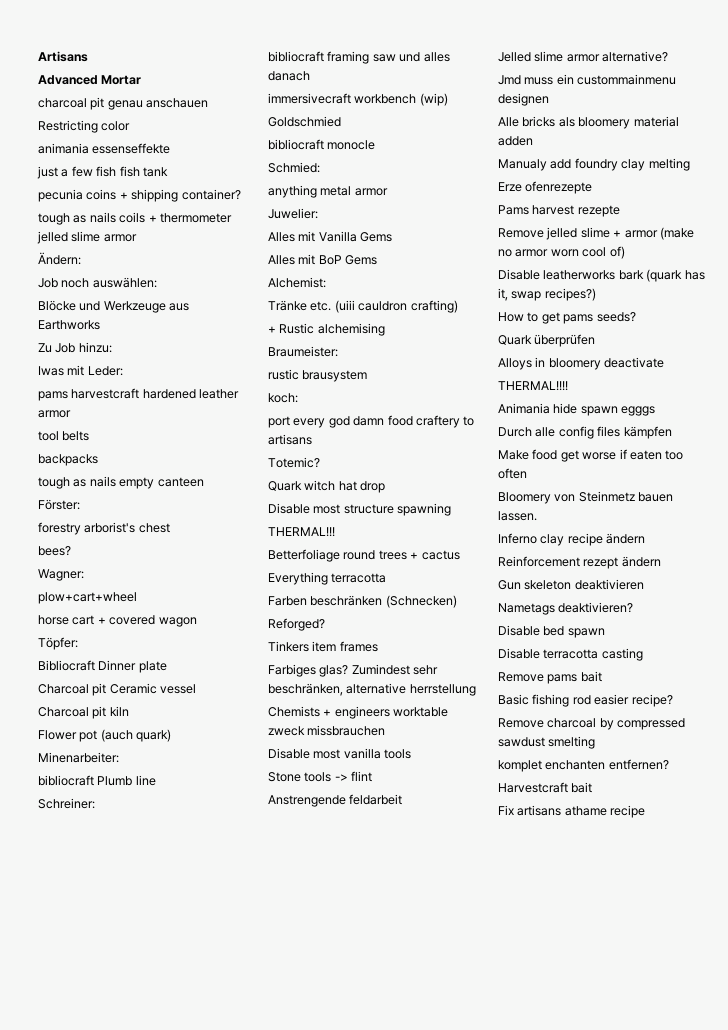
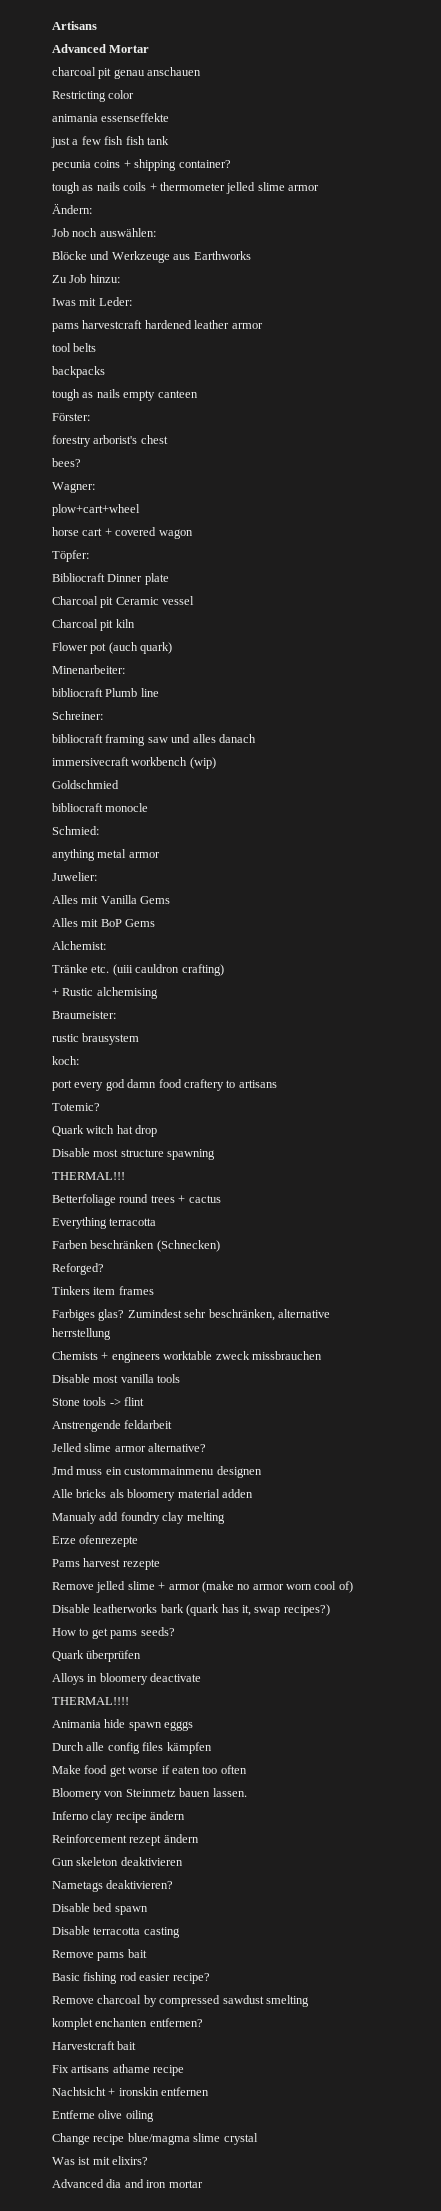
+ Nachtsicht + ironskin entfernen
+ Entferne olive oiling
+ Change recipe blue/magma slime crystal
+ Was ist mit elixirs?
+ Advanced dia and iron mortar

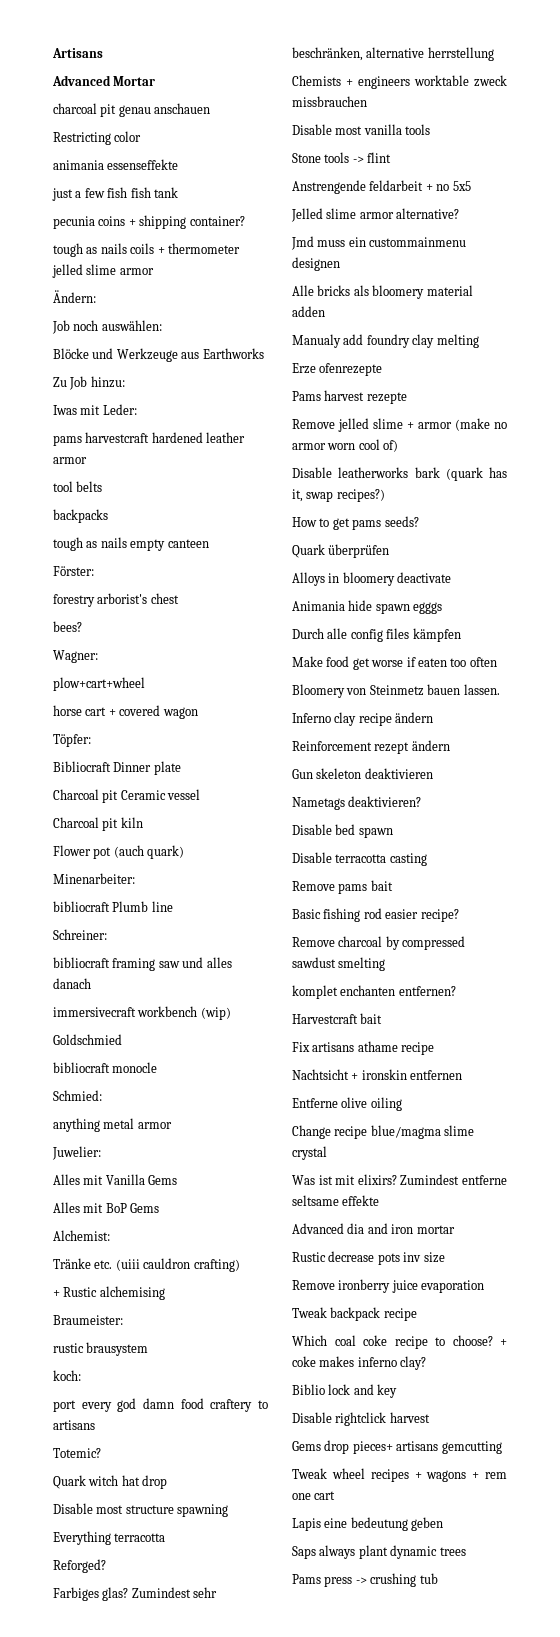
- THERMAL!!!
- Betterfoliage round trees + cactus
  Everything terracotta
- Farben beschränken (Schnecken)
  Reforged?
- Tinkers item frames
- Anstrengende feldarbeit
+ Anstrengende feldarbeit + no 5x5
- THERMAL!!!!
+ Zumindest entferne seltsame effekte
+ Rustic decrease pots inv size
+ Remove ironberry juice evaporation
+ Tweak backpack recipe
+ Which coal coke recipe to choose? + coke makes inferno clay?
+ Biblio lock and key
+ Disable rightclick harvest
+ Gems drop pieces+ artisans gemcutting
+ Tweak wheel recipes + wagons + rem one cart
+ Lapis eine bedeutung geben
+ Saps always plant dynamic trees
+ Pams press -> crushing tub

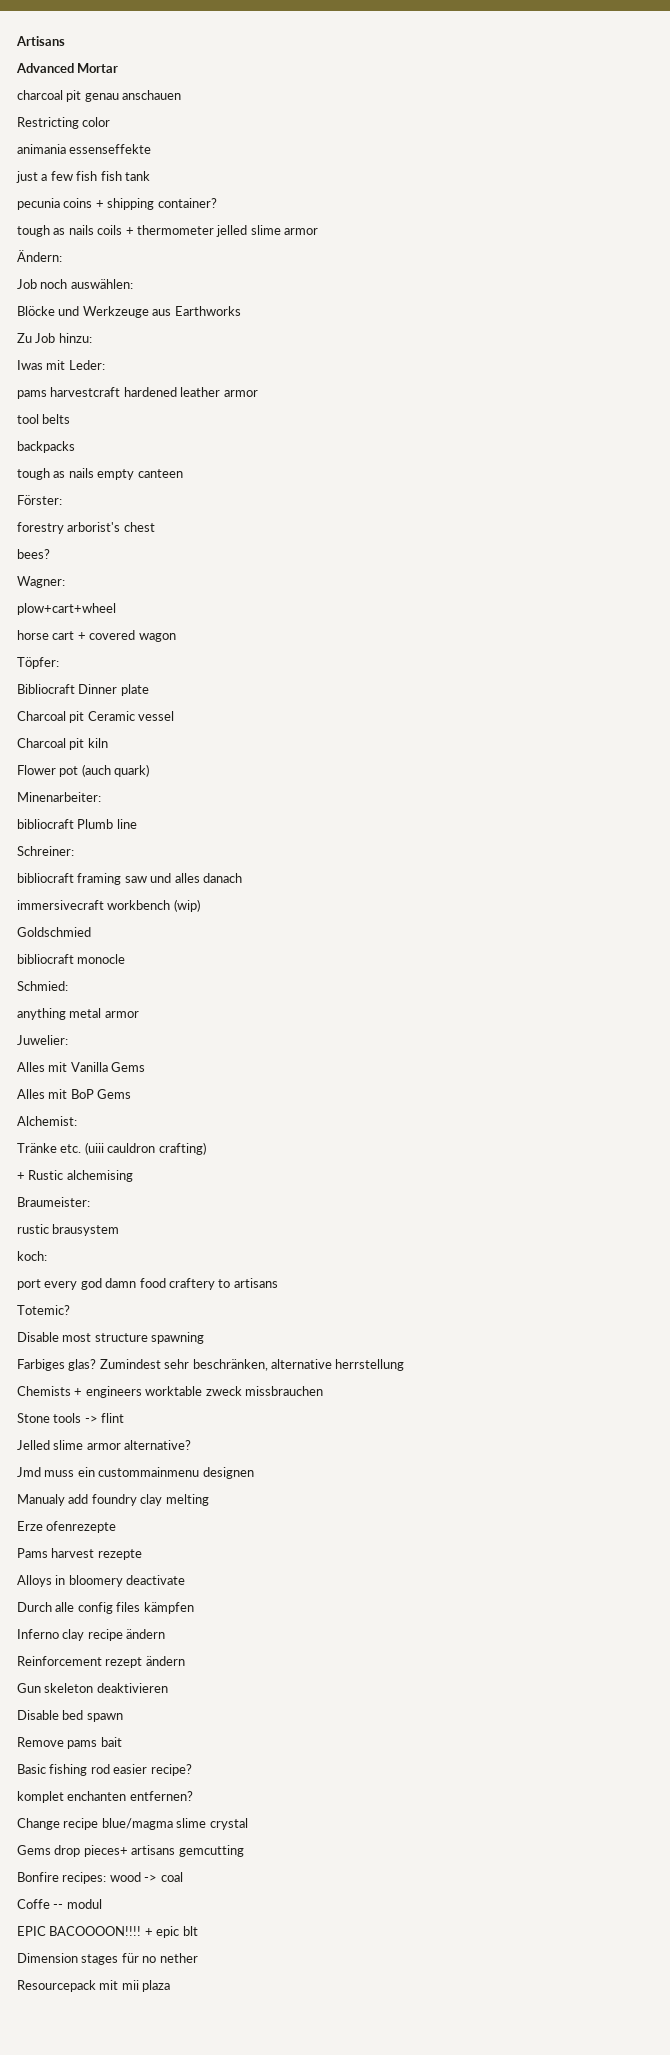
- Quark witch hat drop
- Everything terracotta
- Reforged?
- Disable most vanilla tools
- Anstrengende feldarbeit + no 5x5
- Alle bricks als bloomery material adden
- Remove jelled slime + armor (make no armor worn cool of)
- Disable leatherworks bark (quark has it, swap recipes?)
- How to get pams seeds?
- Quark überprüfen
- Animania hide spawn egggs
- Make food get worse if eaten too often
- Bloomery von Steinmetz bauen lassen.
- Nametags deaktivieren?
- Disable terracotta casting
- Remove charcoal by compressed sawdust smelting
  komplet enchanten entfernen?
- Harvestcraft bait
- Fix artisans athame recipe
- Nachtsicht + ironskin entfernen
- Entferne olive oiling
- Was ist mit elixirs? Zumindest entferne seltsame effekte
- Advanced dia and iron mortar
- Rustic decrease pots inv size
- Remove ironberry juice evaporation
- Tweak backpack recipe
- Which coal coke recipe to choose? + coke makes inferno clay?
- Biblio lock and key
- Disable rightclick harvest
- Tweak wheel recipes + wagons + rem one cart
- Lapis eine bedeutung geben
- Saps always plant dynamic trees
- Pams press -> crushing tub
+ Bonfire recipes: wood -> coal
+ Coffe -- modul
+ EPIC BACOOOON!!!! + epic blt
+ Dimension stages für no nether
+ Resourcepack mit mii plaza

